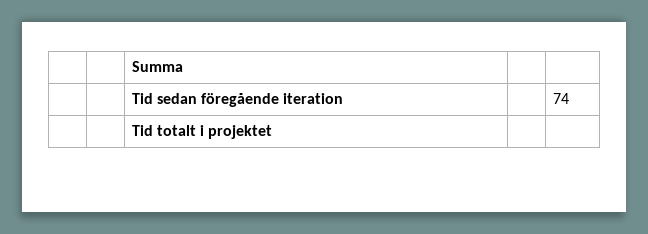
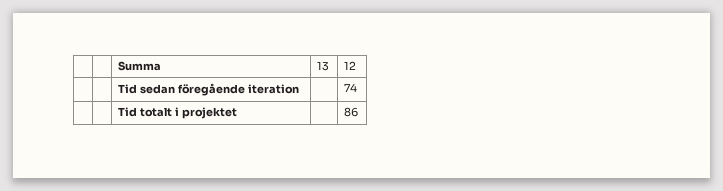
- | | Summa | |
+ | | Summa | 13 | 12
- | | Tid totalt i projektet | |
+ | | Tid totalt i projektet | | 86

